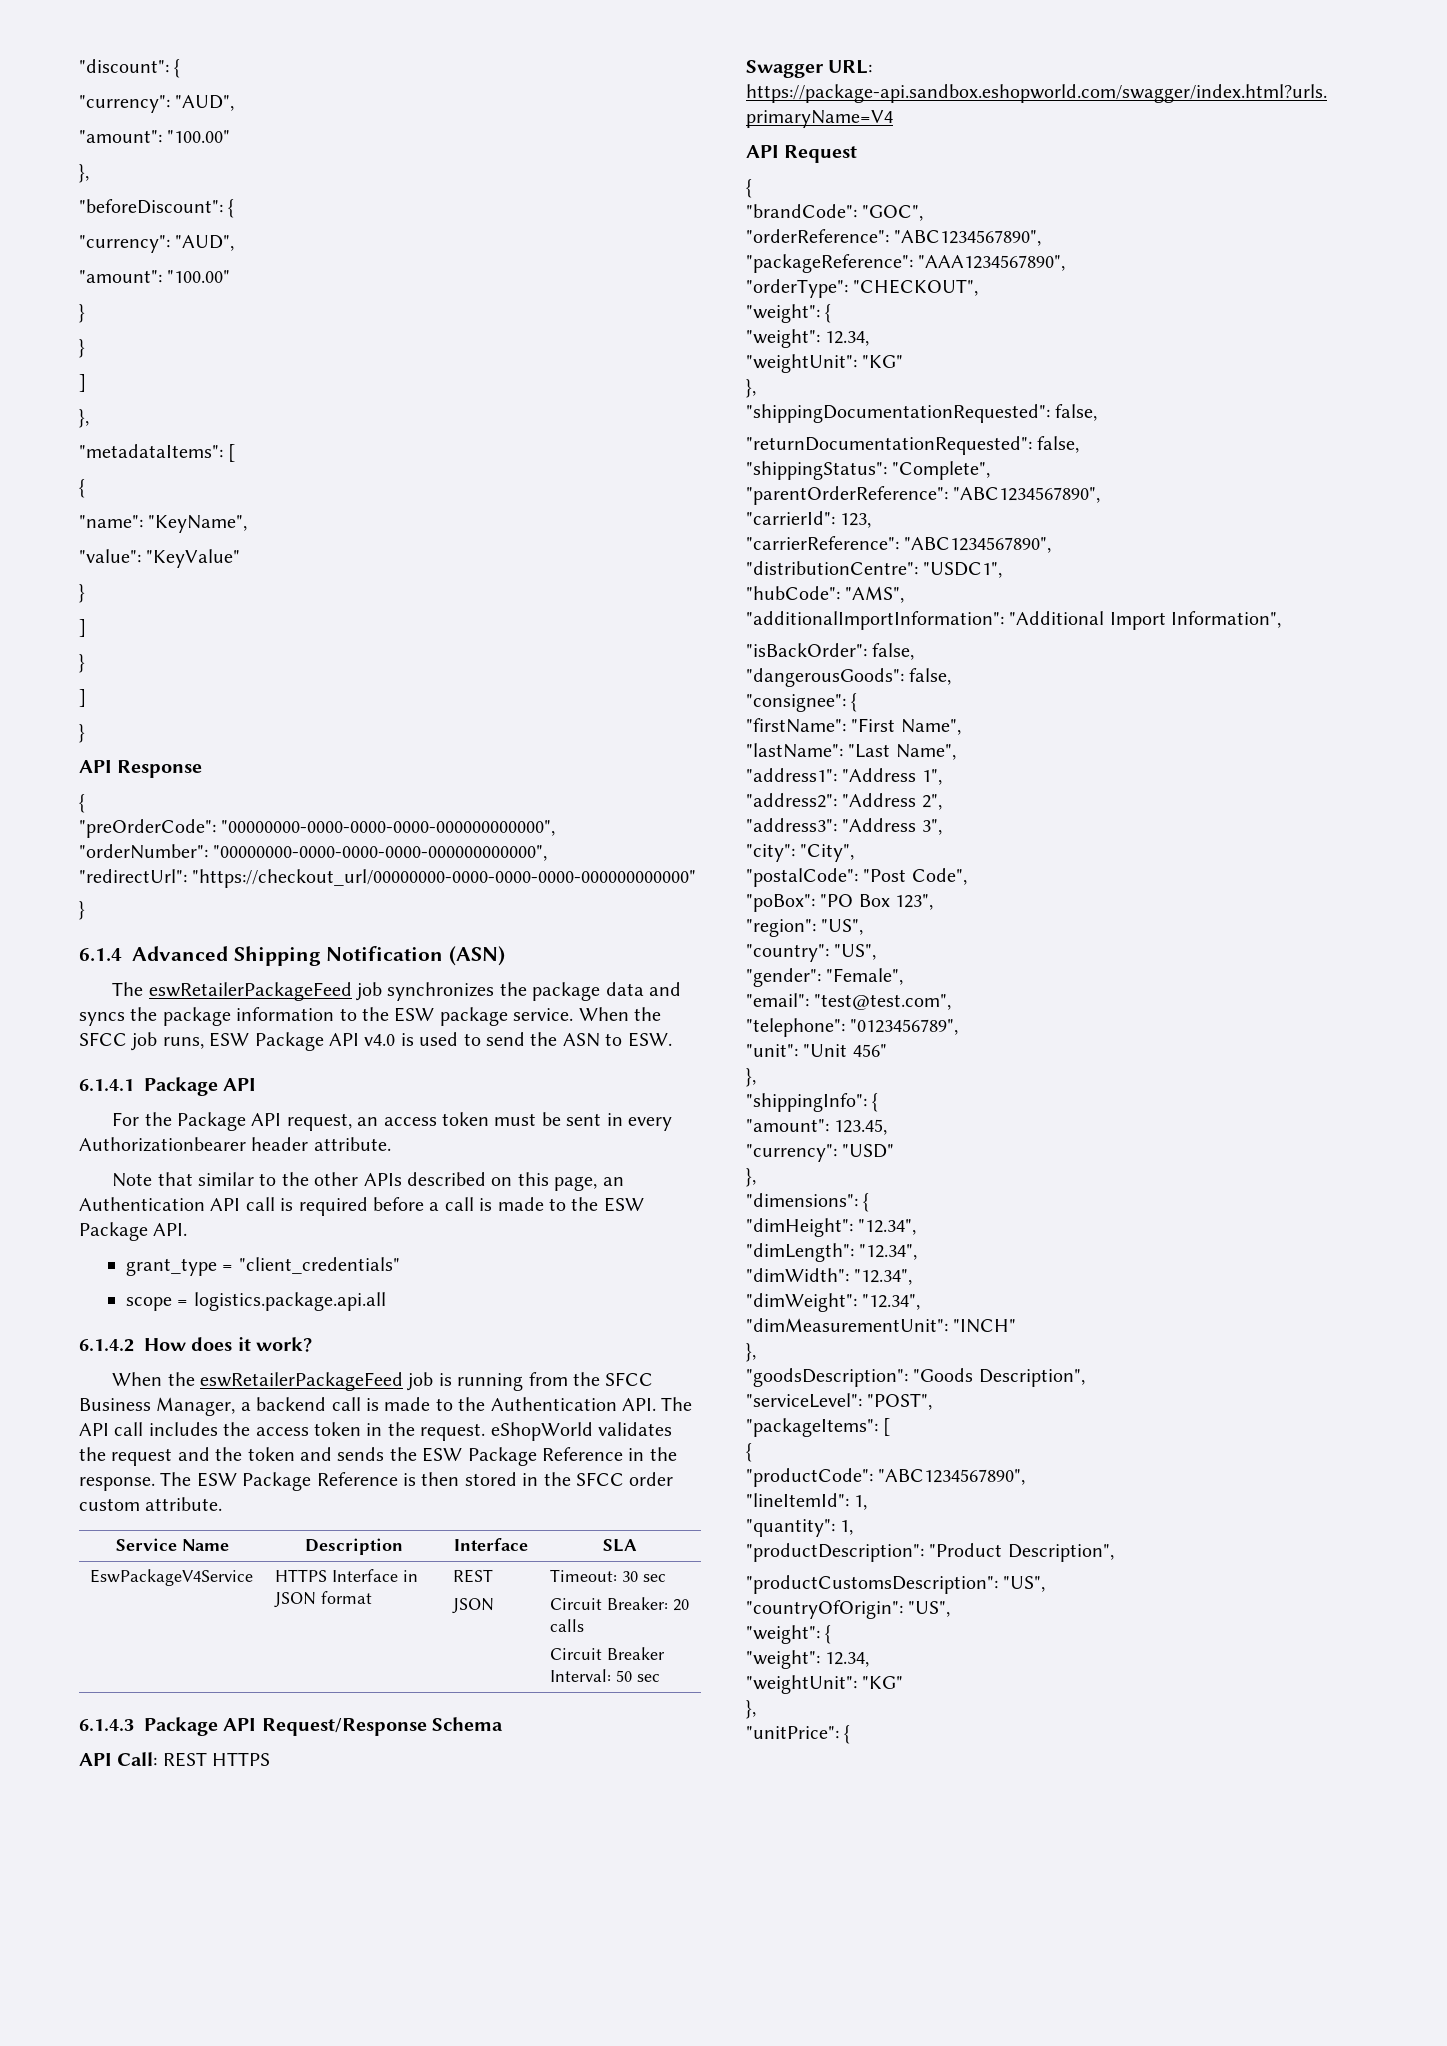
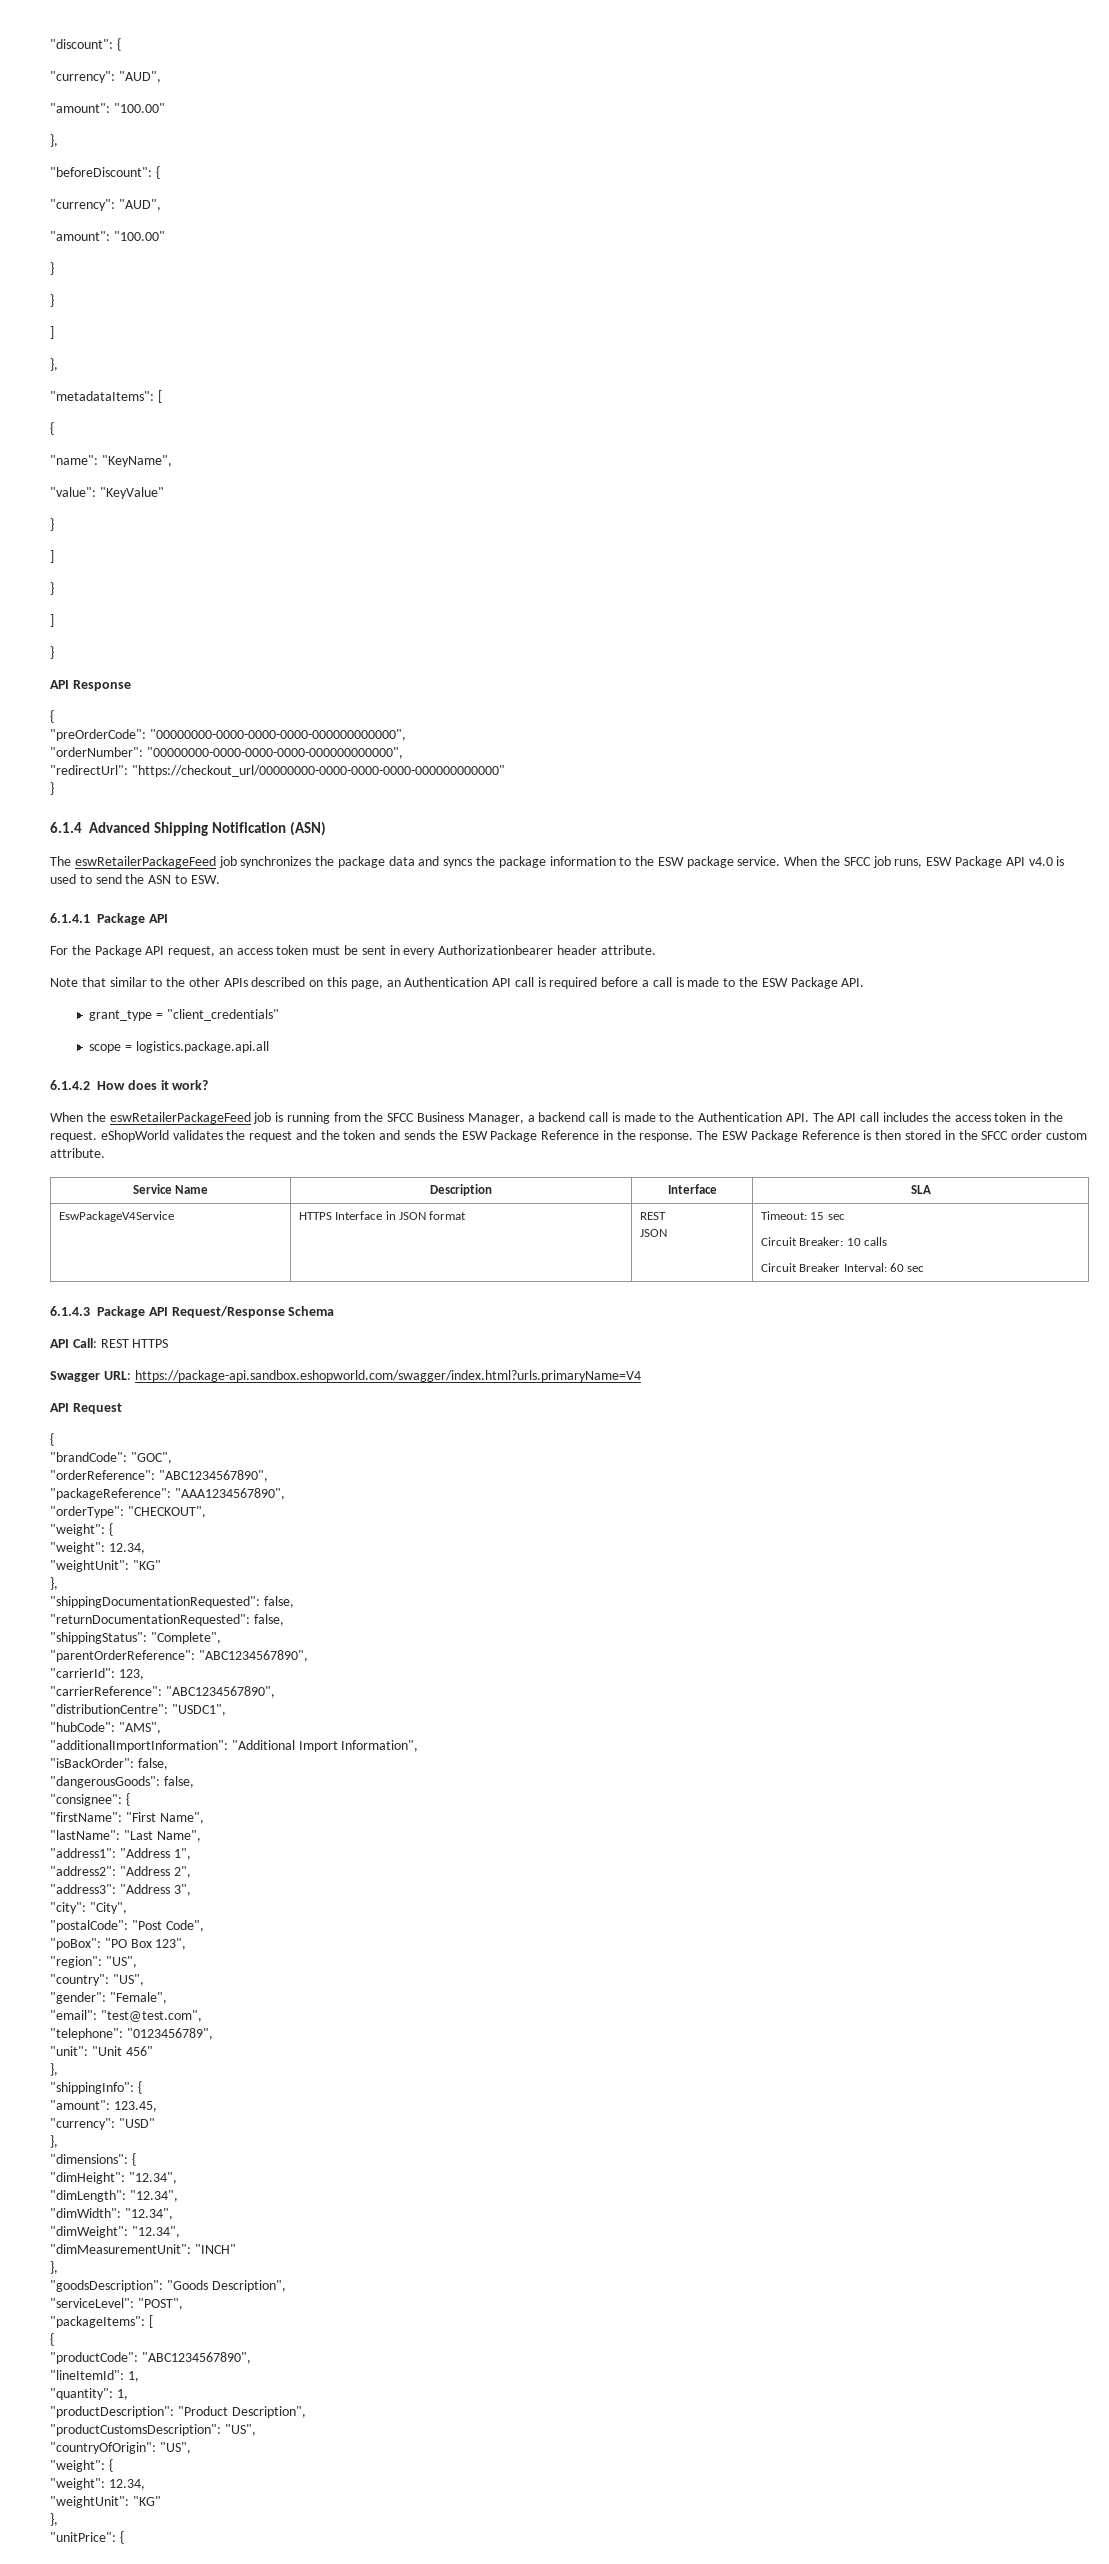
  EswPackageV4Service | HTTPS Interface in JSON format | REST
- JSON | Timeout: 30 sec
- Circuit Breaker: 20 calls
- Circuit Breaker Interval: 50 sec
+ JSON | Timeout: 15 sec
+ Circuit Breaker: 10 calls
+ Circuit Breaker Interval: 60 sec

